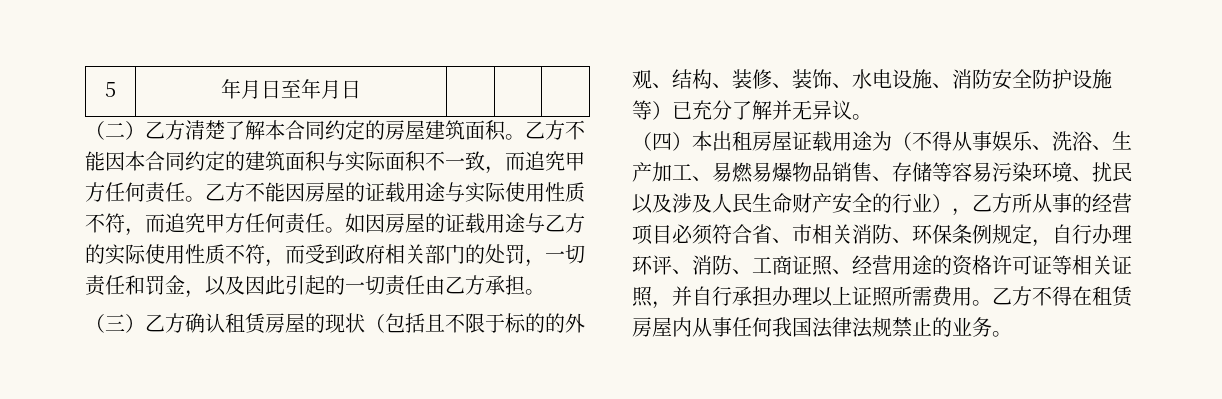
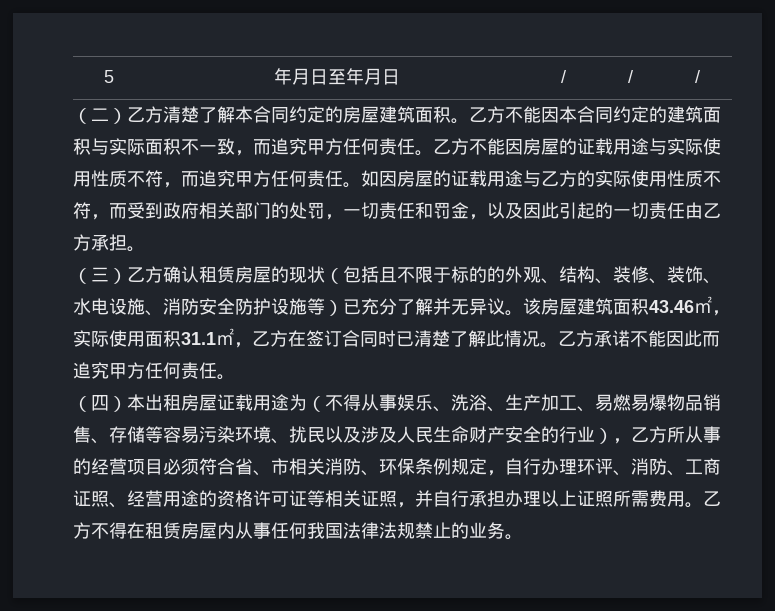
- 5 | 年月日至年月日 | | |
+ 5 | 年月日至年月日 | / | / | /
+ 该房屋建筑面积43.46㎡，实际使用面积31.1㎡，乙方在签订合同时已清楚了解此情况。乙方承诺不能因此而追究甲方任何责任。

